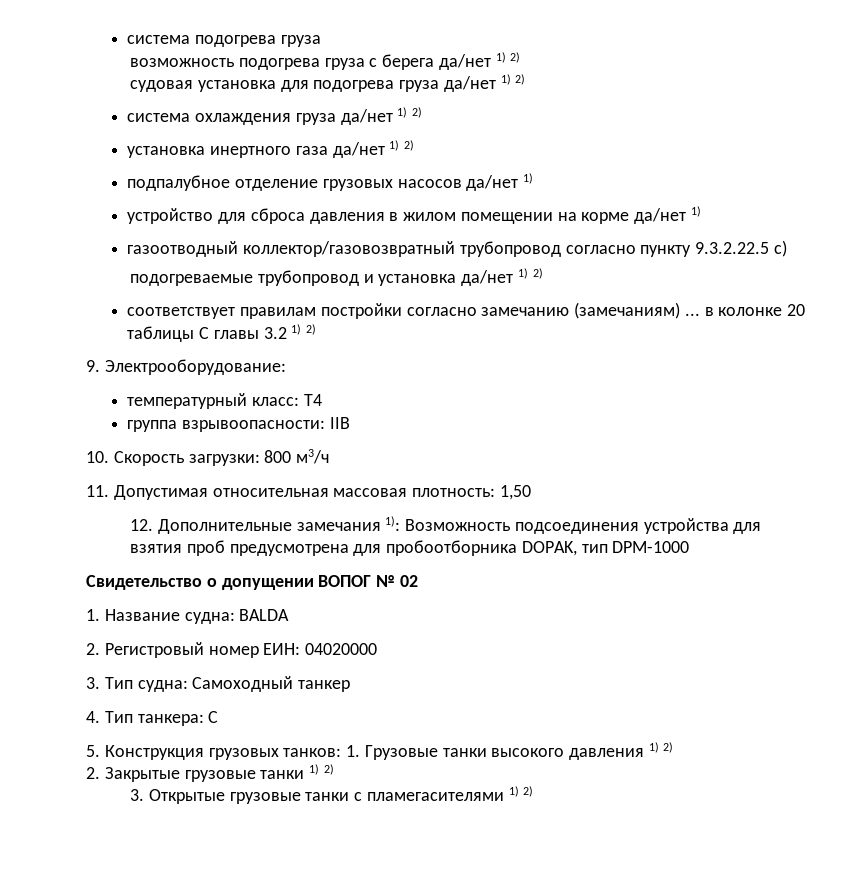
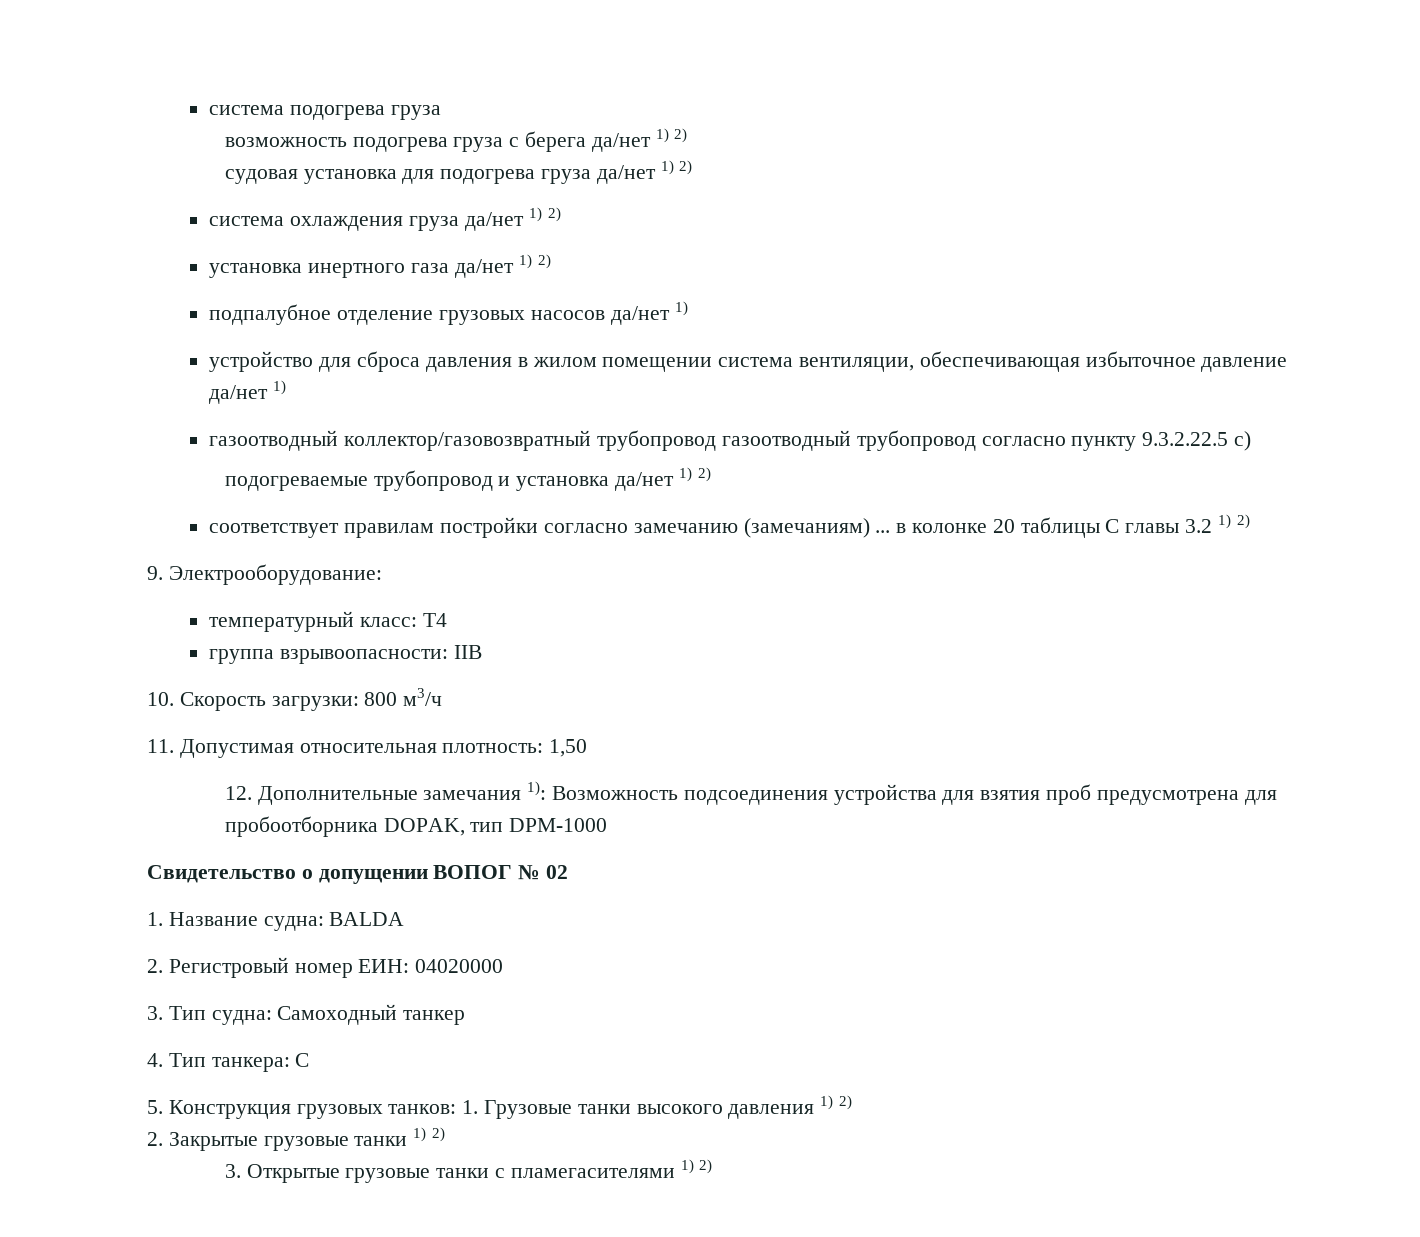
- устройство для сброса давления в жилом помещении на корме да/нет 1)
+ устройство для сброса давления в жилом помещении система вентиляции, обеспечивающая избыточное давление да/нет 1)
- газоотводный коллектор/газовозвратный трубопровод согласно пункту 9.3.2.22.5 с)
+ газоотводный коллектор/газовозвратный трубопровод газоотводный трубопровод согласно пункту 9.3.2.22.5 с)
- 11. Допустимая относительная массовая плотность: 1,50
+ 11. Допустимая относительная плотность: 1,50

